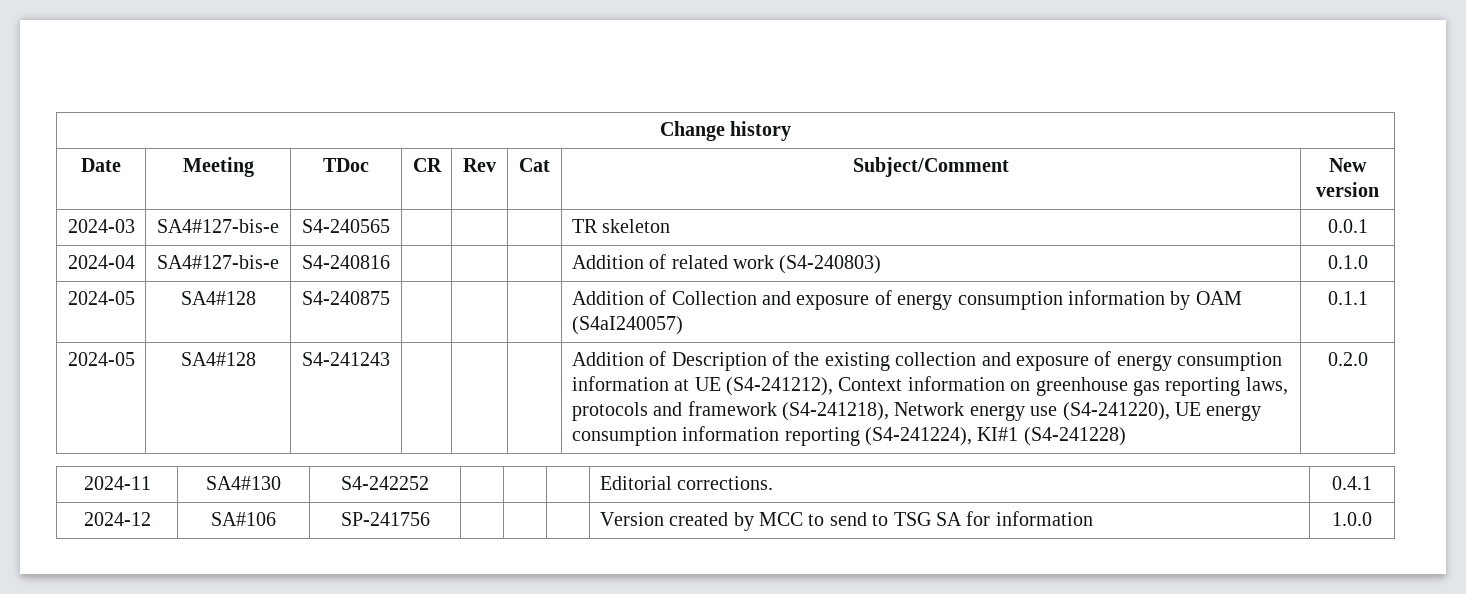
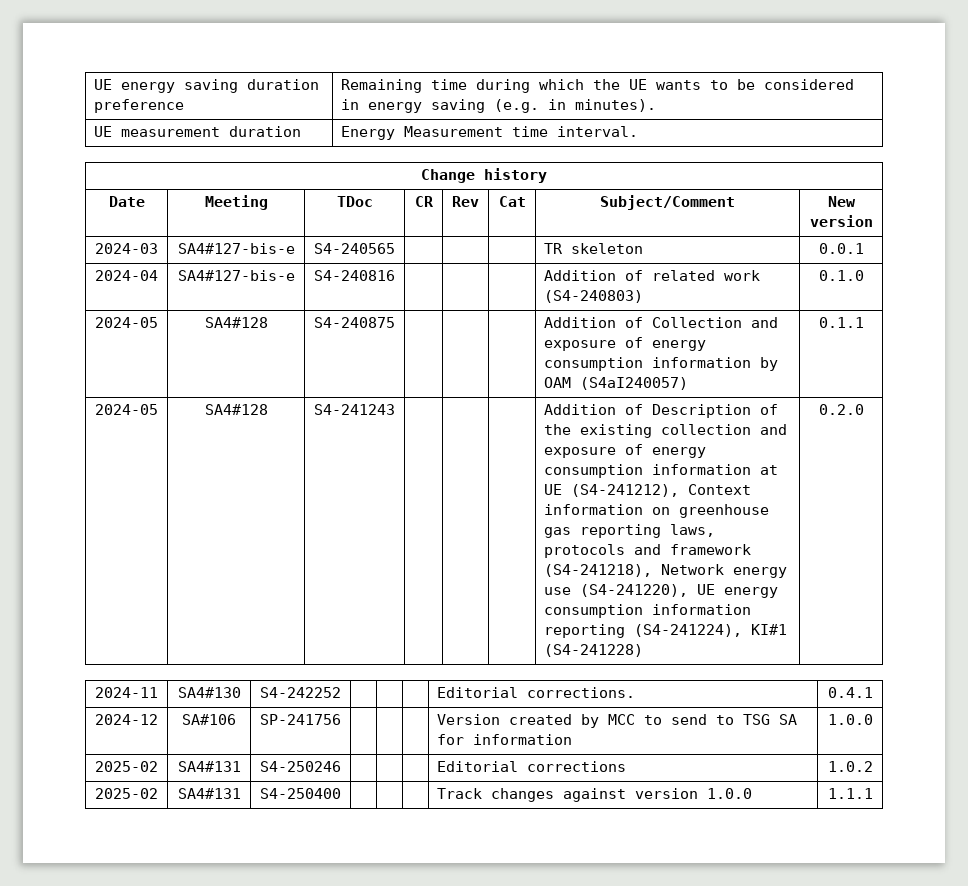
+ UE energy saving duration preference | Remaining time during which the UE wants to be considered in energy saving (e.g. in minutes).
+ UE measurement duration | Energy Measurement time interval.
+ 2025-02 | SA4#131 | S4-250246 | | | | Editorial corrections | 1.0.2
+ 2025-02 | SA4#131 | S4-250400 | | | | Track changes against version 1.0.0 | 1.1.1

